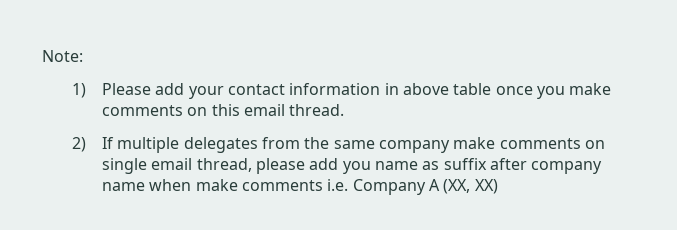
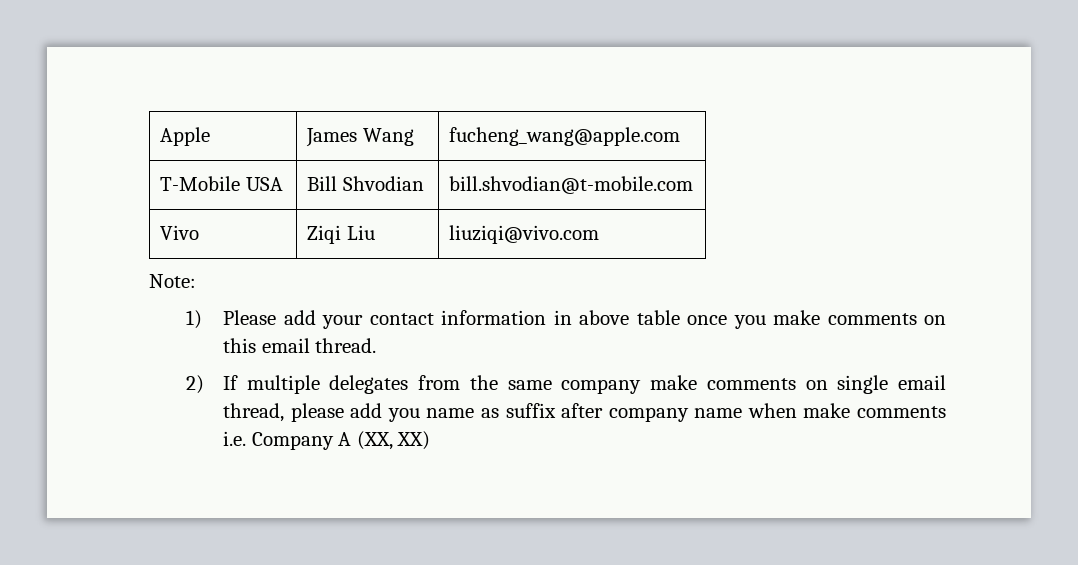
+ Apple | James Wang | fucheng_wang@apple.com
+ T-Mobile USA | Bill Shvodian | bill.shvodian@t-mobile.com
+ Vivo | Ziqi Liu | liuziqi@vivo.com

